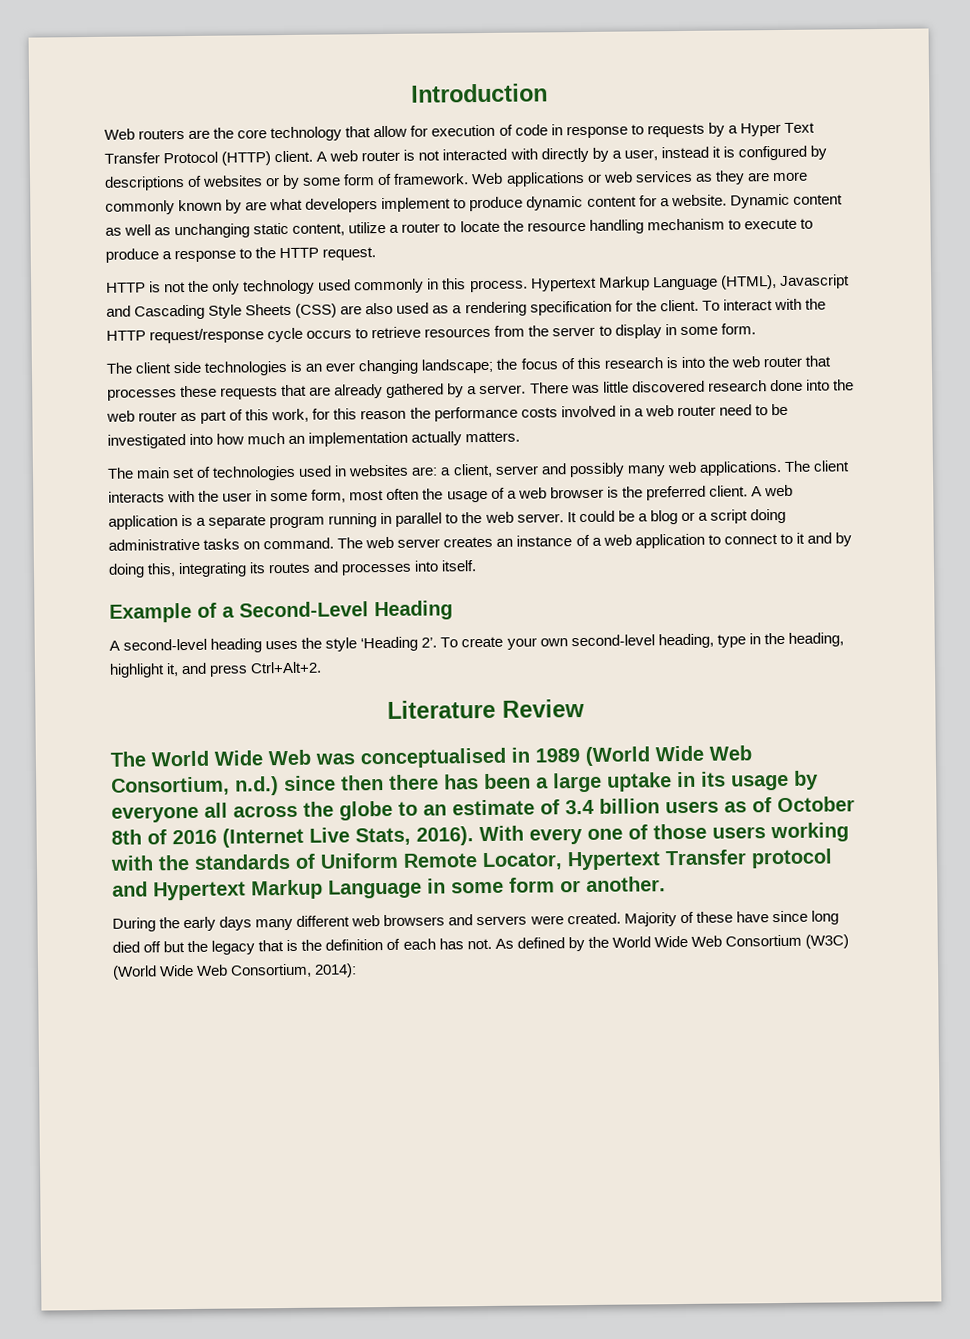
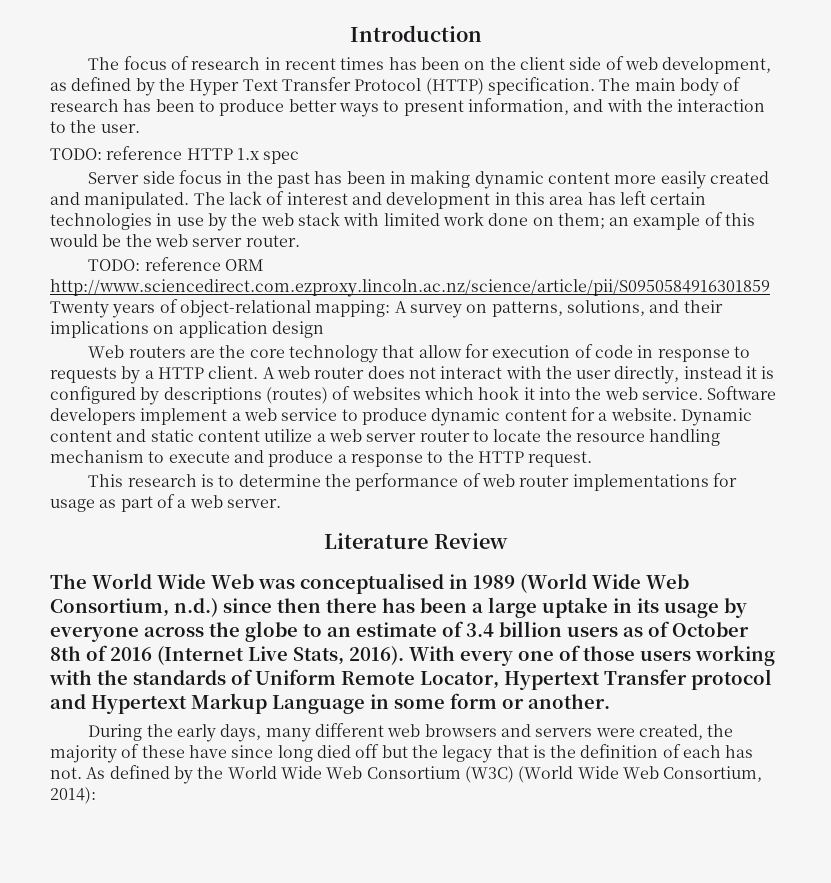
+ The focus of research in recent times has been on the client side of web development, as defined by the Hyper Text Transfer Protocol (HTTP) specification. The main body of research has been to produce better ways to present information, and with the interaction to the user.
+ TODO: reference HTTP 1.x spec
+ Server side focus in the past has been in making dynamic content more easily created and manipulated. The lack of interest and development in this area has left certain technologies in use by the web stack with limited work done on them; an example of this would be the web server router.
+ TODO: reference ORM http://www.sciencedirect.com.ezproxy.lincoln.ac.nz/science/article/pii/S0950584916301859 Twenty years of object-relational mapping: A survey on patterns, solutions, and their implications on application design
- Web routers are the core technology that allow for execution of code in response to requests by a Hyper Text Transfer Protocol (HTTP) client. A web router is not interacted with directly by a user, instead it is configured by descriptions of websites or by some form of framework. Web applications or web services as they are more commonly known by are what developers implement to produce dynamic content for a website.
+ Web routers are the core technology that allow for execution of code in response to requests by a HTTP client. A web router does not interact with the user directly, instead it is configured by descriptions (routes) of websites which hook it into the web service. Software developers implement a web service to produce dynamic content for a website.
- Dynamic content as well as unchanging static content, utilize a router to locate the resource handling mechanism to execute to produce a response to the HTTP request.
+ Dynamic content and static content utilize a web server router to locate the resource handling mechanism to execute and produce a response to the HTTP request.
- HTTP is not the only technology used commonly in this process. Hypertext Markup Language (HTML), Javascript and Cascading Style Sheets (CSS) are also used as a rendering specification for the client. To interact with the HTTP request/response cycle occurs to retrieve resources from the server to display in some form.
- The client side technologies is an ever changing landscape; the focus of this research is into the web router that processes these requests that are already gathered by a server. There was little discovered research done into the web router as part of this work, for this reason the performance costs involved in a web router need to be investigated into how much an implementation actually matters.
- The main set of technologies used in websites are: a client, server and possibly many web applications. The client interacts with the user in some form, most often the usage of a web browser is the preferred client. A web application is a separate program running in parallel to the web server. It could be a blog or a script doing administrative tasks on command. The web server creates an instance of a web application to connect to it and by doing this, integrating its routes and processes into itself.
- Example of a Second-Level Heading
- A second-level heading uses the style ‘Heading 2’. To create your own second-level heading, type in the heading, highlight it, and press Ctrl+Alt+2.
+ This research is to determine the performance of web router implementations for usage as part of a web server.
- The World Wide Web was conceptualised in 1989 (World Wide Web Consortium, n.d.) since then there has been a large uptake in its usage by everyone all across the globe to an estimate of 3.4 billion users as of October 8th of 2016 (Internet Live Stats, 2016).
+ The World Wide Web was conceptualised in 1989 (World Wide Web Consortium, n.d.) since then there has been a large uptake in its usage by everyone across the globe to an estimate of 3.4 billion users as of October 8th of 2016 (Internet Live Stats, 2016).
- During the early days many different web browsers and servers were created. Majority of these have since long died off but the legacy that is the definition of each has not.
+ During the early days, many different web browsers and servers were created, the majority of these have since long died off but the legacy that is the definition of each has not.

